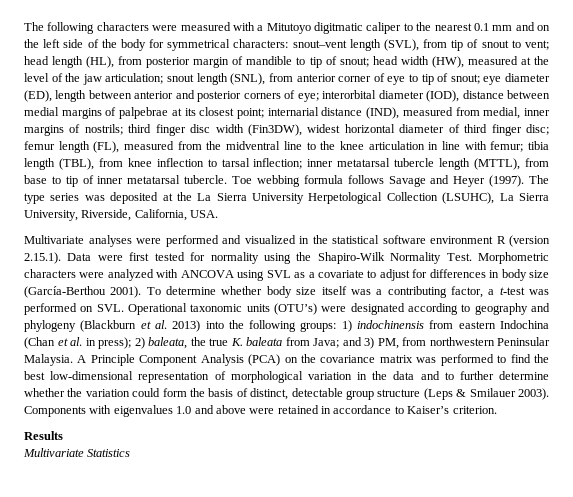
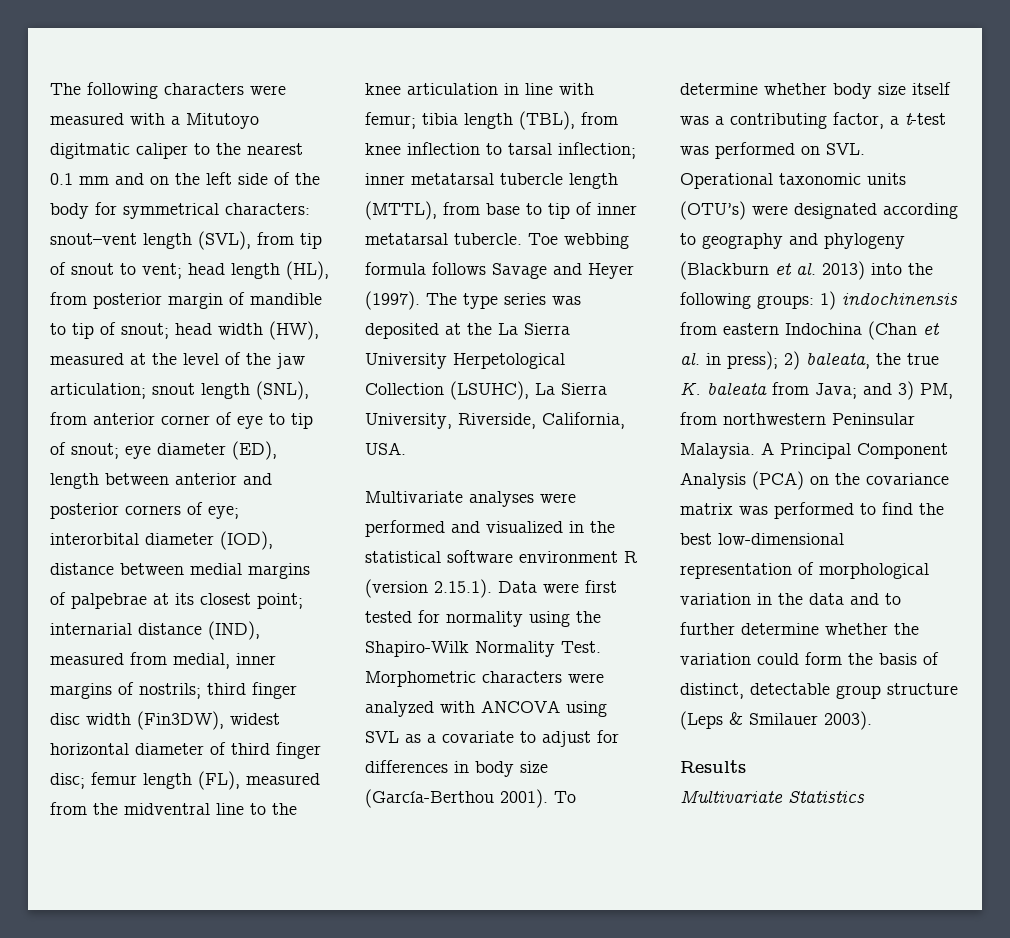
- A Principle Component Analysis (PCA) on the covariance matrix was performed to find the best low-dimensional representation of morphological variation in the data and to further determine whether the variation could form the basis of distinct, detectable group structure (Leps & Smilauer 2003). Components with eigenvalues 1.0 and above were retained in accordance to Kaiser’s criterion.
+ A Principal Component Analysis (PCA) on the covariance matrix was performed to find the best low-dimensional representation of morphological variation in the data and to further determine whether the variation could form the basis of distinct, detectable group structure (Leps & Smilauer 2003).

